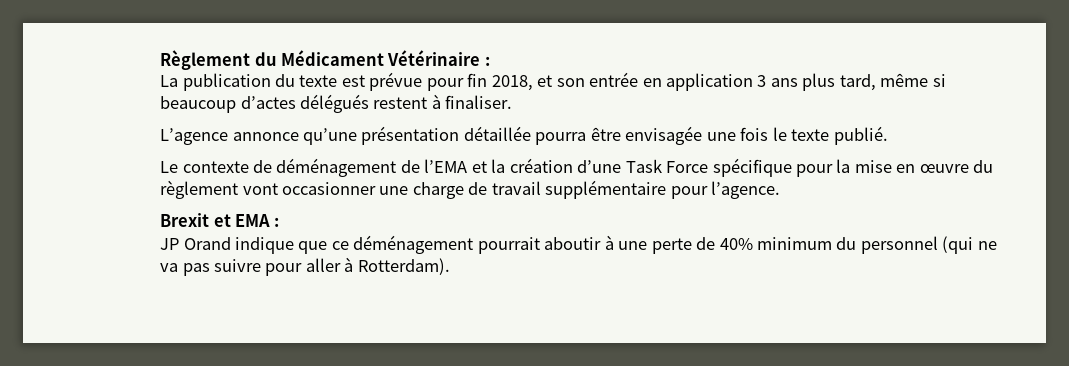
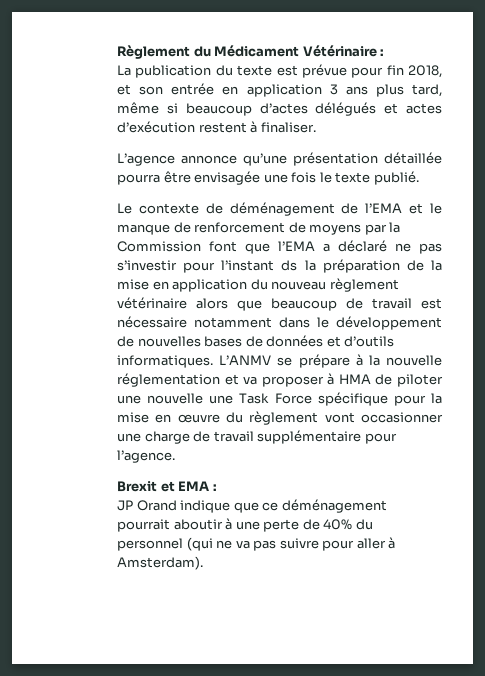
- La publication du texte est prévue pour fin 2018, et son entrée en application 3 ans plus tard, même si beaucoup d’actes délégués restent à finaliser.
+ La publication du texte est prévue pour fin 2018, et son entrée en application 3 ans plus tard, même si beaucoup d’actes délégués et actes d’exécution restent à finaliser.
- Le contexte de déménagement de l’EMA et la création d’une Task Force spécifique pour la mise en œuvre du règlement vont occasionner une charge de travail supplémentaire pour l’agence.
+ Le contexte de déménagement de l’EMA et le manque de renforcement de moyens par la Commission font que l’EMA a déclaré ne pas s’investir pour l’instant ds la préparation de la mise en application du nouveau règlement vétérinaire alors que beaucoup de travail est nécessaire notamment dans le développement de nouvelles bases de données et d’outils informatiques. L’ANMV se prépare à la nouvelle réglementation et va proposer à HMA de piloter une nouvelle une Task Force spécifique pour la mise en œuvre du règlement vont occasionner une charge de travail supplémentaire pour l’agence.
- JP Orand indique que ce déménagement pourrait aboutir à une perte de 40% minimum du personnel (qui ne va pas suivre pour aller à Rotterdam).
+ JP Orand indique que ce déménagement pourrait aboutir à une perte de 40% du personnel (qui ne va pas suivre pour aller à Amsterdam).

